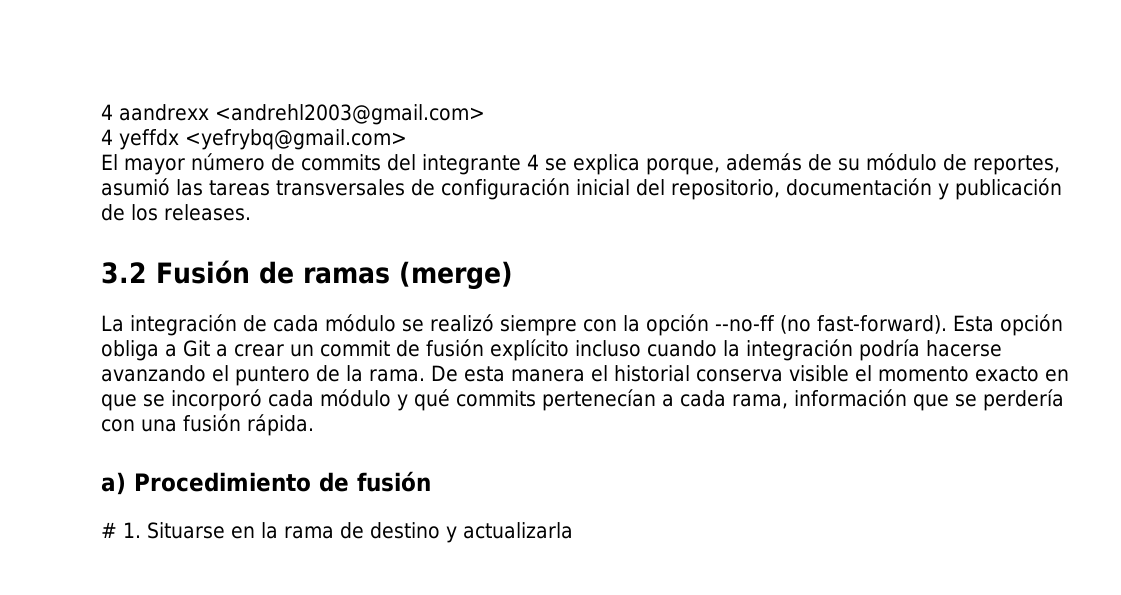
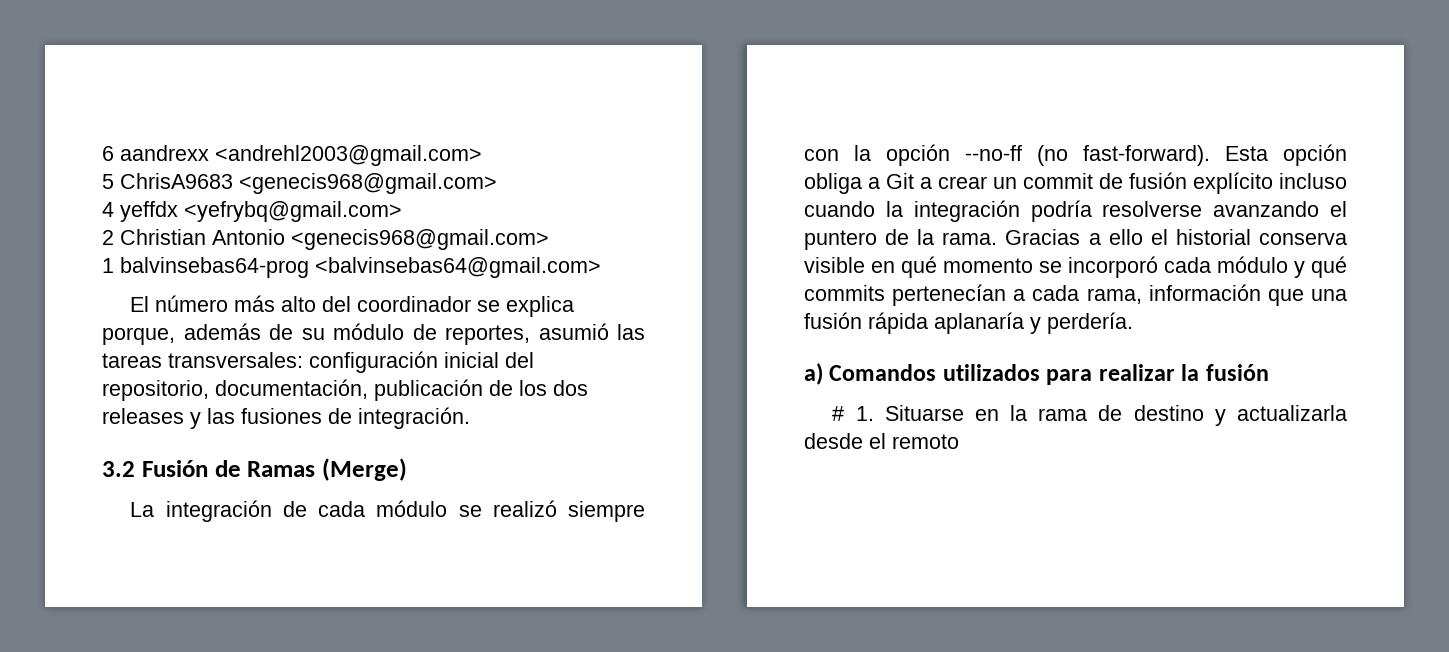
- 4 aandrexx <andrehl2003@gmail.com>
+ 6 aandrexx <andrehl2003@gmail.com>
+ 5 ChrisA9683 <genecis968@gmail.com>
- El mayor número de commits del integrante 4 se explica porque, además de su módulo de reportes, asumió las tareas transversales de configuración inicial del repositorio, documentación y publicación de los releases.
+ 2 Christian Antonio <genecis968@gmail.com>
+ 1 balvinsebas64-prog <balvinsebas64@gmail.com>
+ El número más alto del coordinador se explica porque, además de su módulo de reportes, asumió las tareas transversales: configuración inicial del repositorio, documentación, publicación de los dos releases y las fusiones de integración.
- 3.2 Fusión de ramas (merge)
+ 3.2 Fusión de Ramas (Merge)
- Esta opción obliga a Git a crear un commit de fusión explícito incluso cuando la integración podría hacerse avanzando el puntero de la rama.
+ Esta opción obliga a Git a crear un commit de fusión explícito incluso cuando la integración podría resolverse avanzando el puntero de la rama.
- De esta manera el historial conserva visible el momento exacto en que se incorporó cada módulo y qué commits pertenecían a cada rama, información que se perdería con una fusión rápida.
- a) Procedimiento de fusión
+ Gracias a ello el historial conserva visible en qué momento se incorporó cada módulo y qué commits pertenecían a cada rama, información que una fusión rápida aplanaría y perdería.
+ a) Comandos utilizados para realizar la fusión
- # 1. Situarse en la rama de destino y actualizarla
+ # 1. Situarse en la rama de destino y actualizarla desde el remoto

